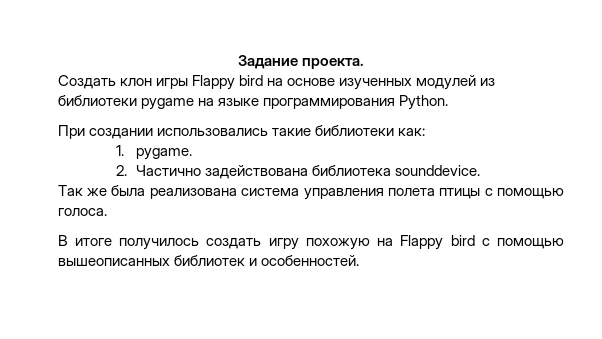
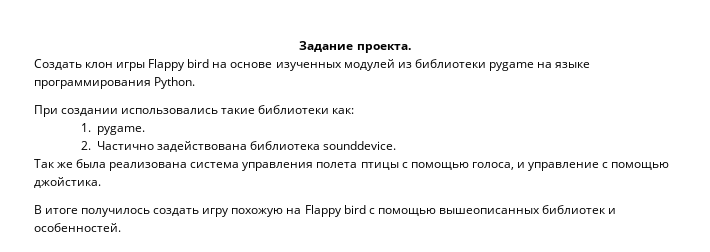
- Так же была реализована система управления полета птицы с помощью голоса.
+ Так же была реализована система управления полета птицы с помощью голоса, и управление с помощью джойстика.

